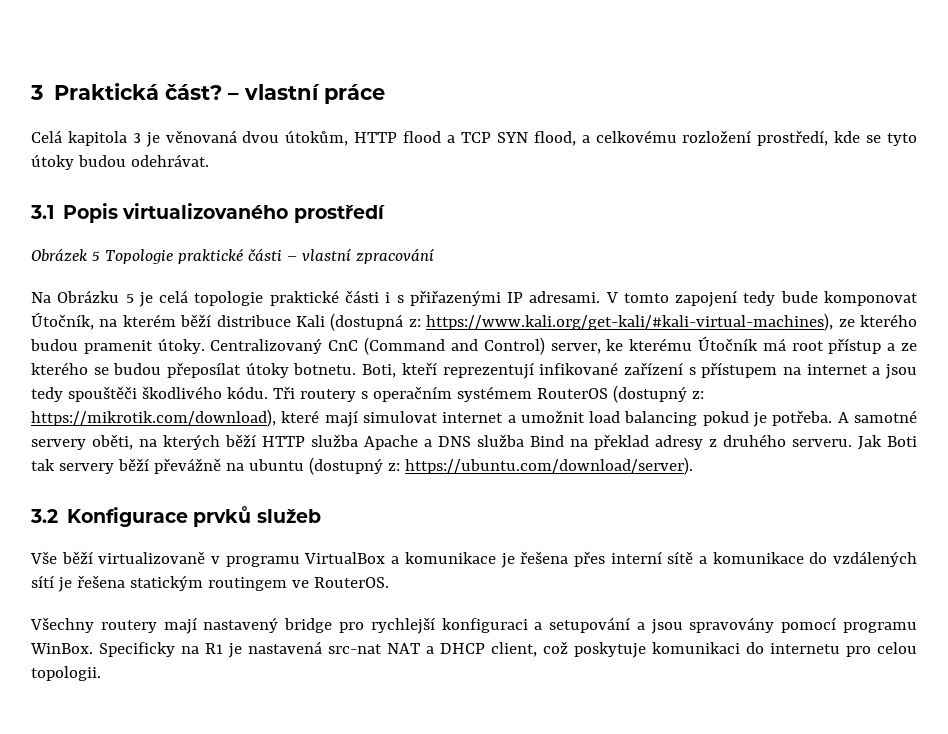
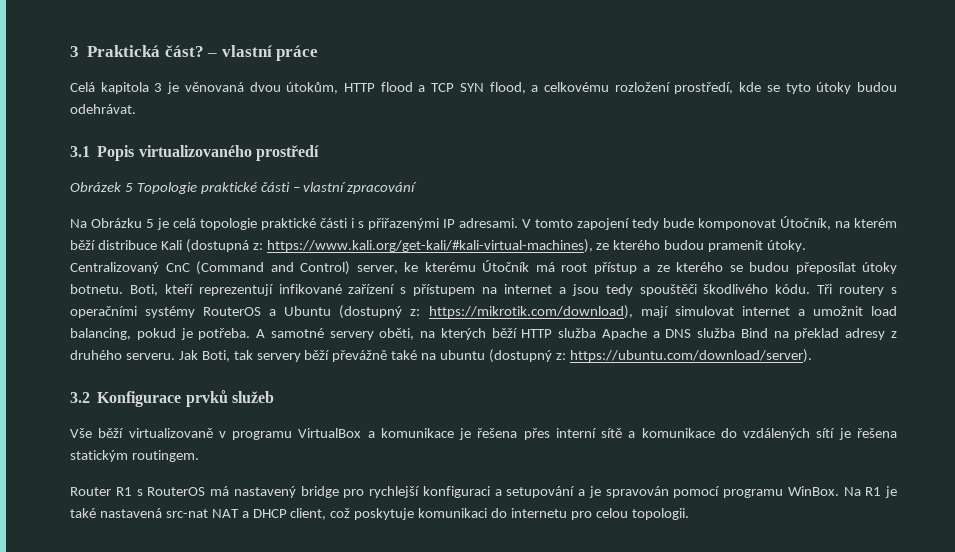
- Tři routery s operačním systémem RouterOS (dostupný z: https://mikrotik.com/download), které mají simulovat internet a umožnit load balancing pokud je potřeba.
+ Tři routery s operačními systémy RouterOS a Ubuntu (dostupný z: https://mikrotik.com/download), mají simulovat internet a umožnit load balancing, pokud je potřeba.
- Jak Boti tak servery běží převážně na ubuntu (dostupný z: https://ubuntu.com/download/server).
+ Jak Boti, tak servery běží převážně také na ubuntu (dostupný z: https://ubuntu.com/download/server).
- Vše běží virtualizovaně v programu VirtualBox a komunikace je řešena přes interní sítě a komunikace do vzdálených sítí je řešena statickým routingem ve RouterOS.
- Všechny routery mají nastavený bridge pro rychlejší konfiguraci a setupování a jsou spravovány pomocí programu WinBox.
+ Vše běží virtualizovaně v programu VirtualBox a komunikace je řešena přes interní sítě a komunikace do vzdálených sítí je řešena statickým routingem.
+ Router R1 s RouterOS má nastavený bridge pro rychlejší konfiguraci a setupování a je spravován pomocí programu WinBox.
- Specificky na R1 je nastavená src-nat NAT a DHCP client, což poskytuje komunikaci do internetu pro celou topologii.
+ Na R1 je také nastavená src-nat NAT a DHCP client, což poskytuje komunikaci do internetu pro celou topologii.

